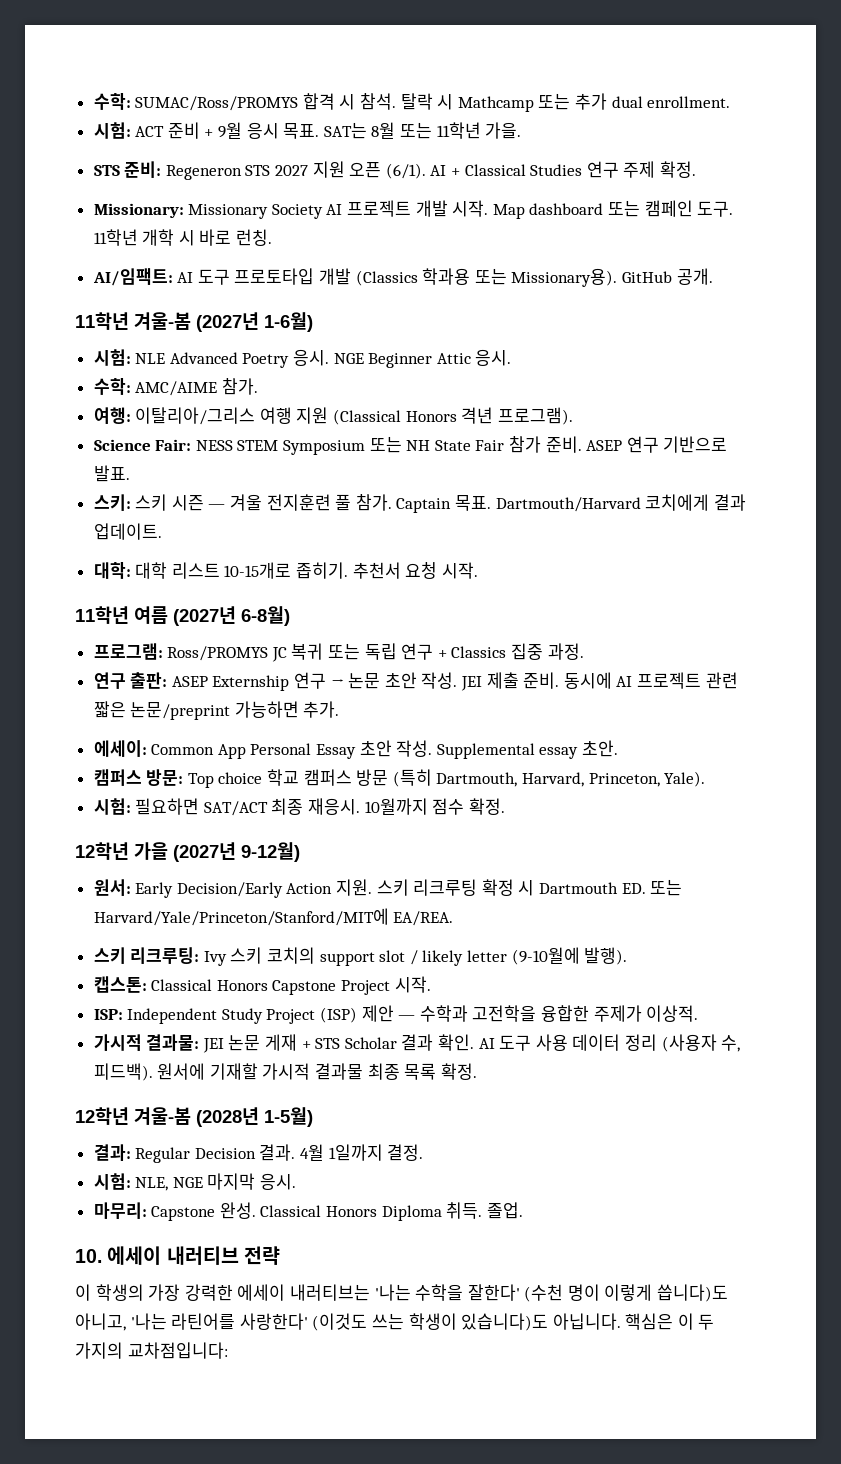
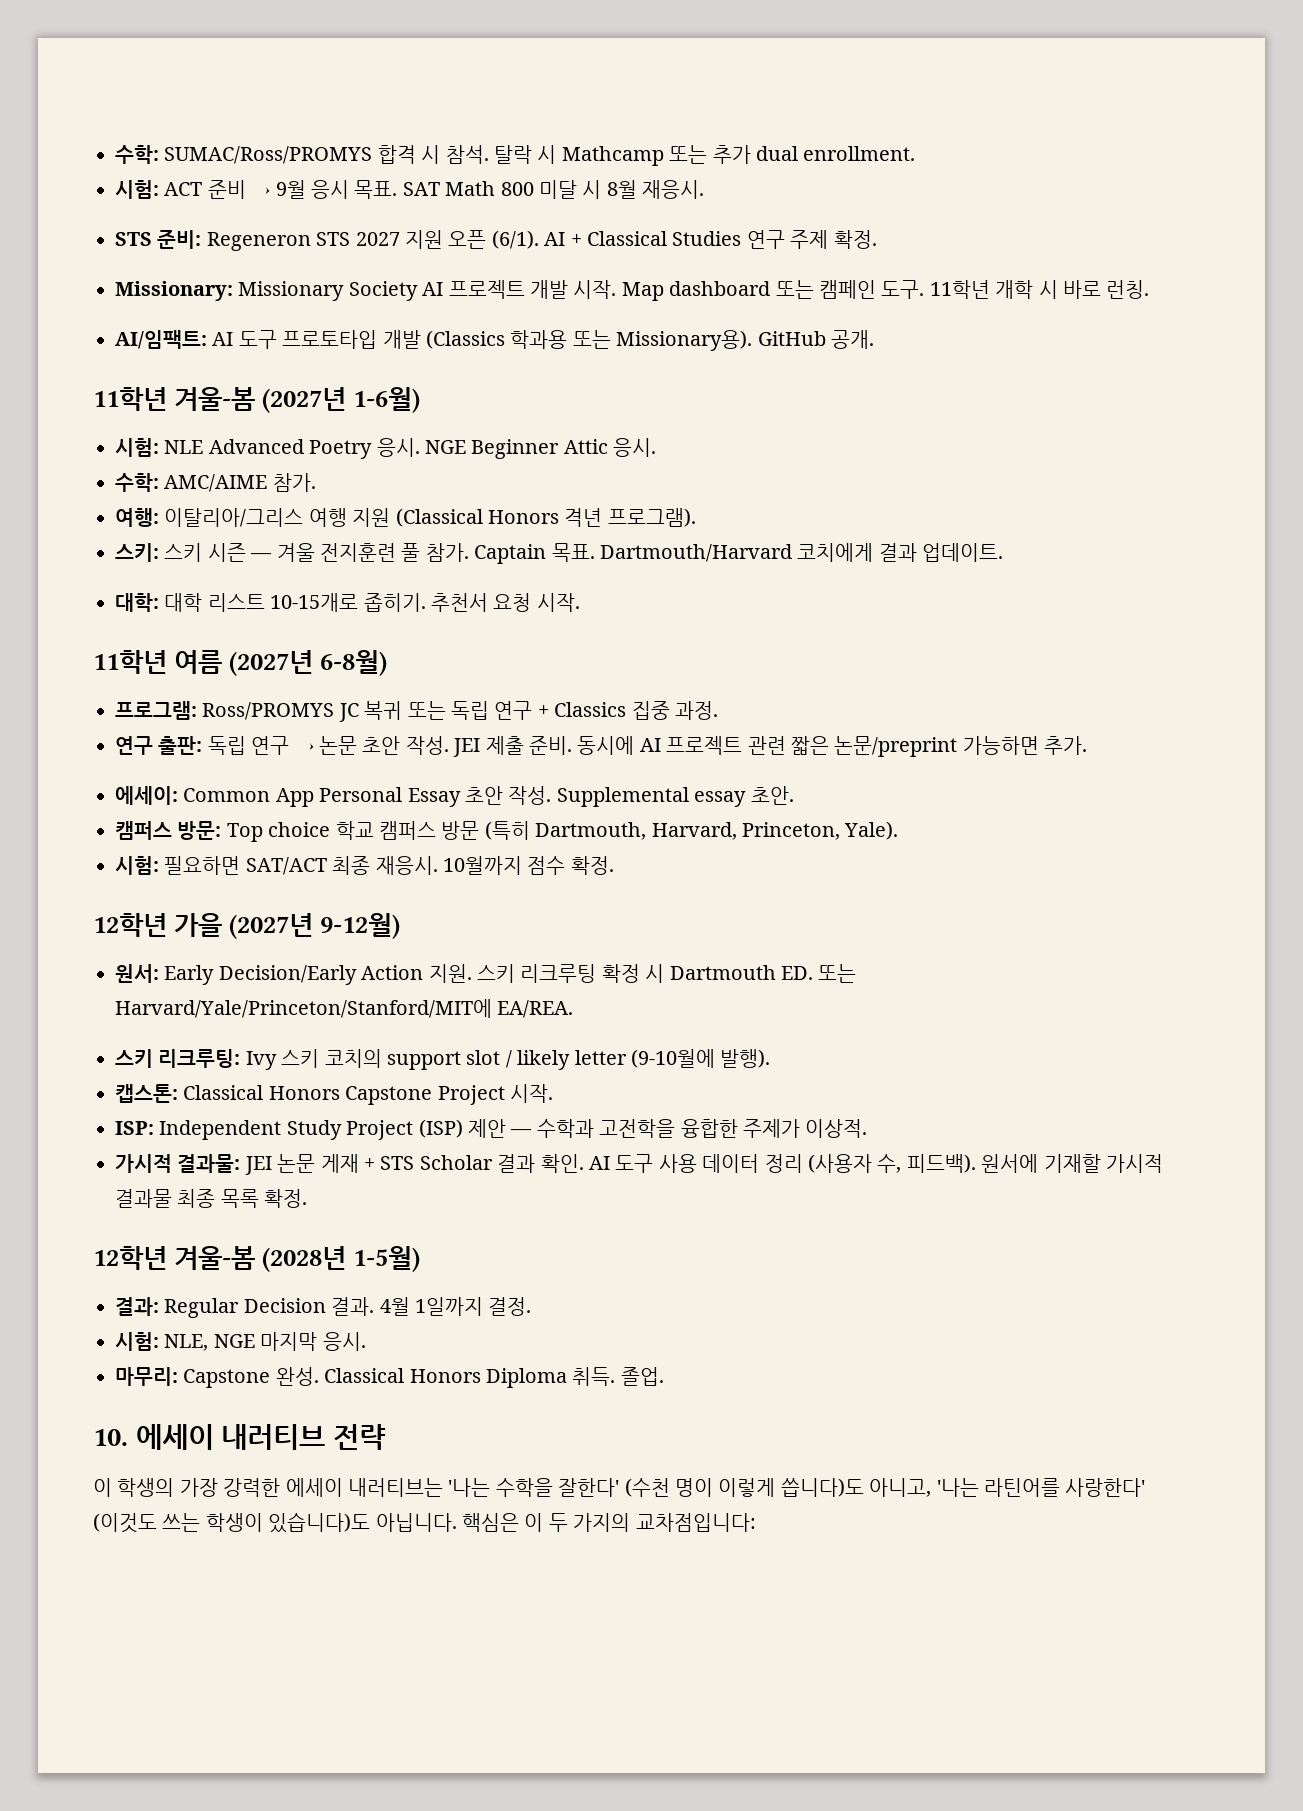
- 시험: ACT 준비 + 9월 응시 목표.
+ 시험: ACT 준비 → 9월 응시 목표.
- SAT는 8월 또는 11학년 가을.
+ SAT Math 800 미달 시 8월 재응시.
- Science Fair: NESS STEM Symposium 또는 NH State Fair 참가 준비. ASEP 연구 기반으로 발표.
- 연구 출판: ASEP Externship 연구 → 논문 초안 작성.
+ 연구 출판: 독립 연구 → 논문 초안 작성.

